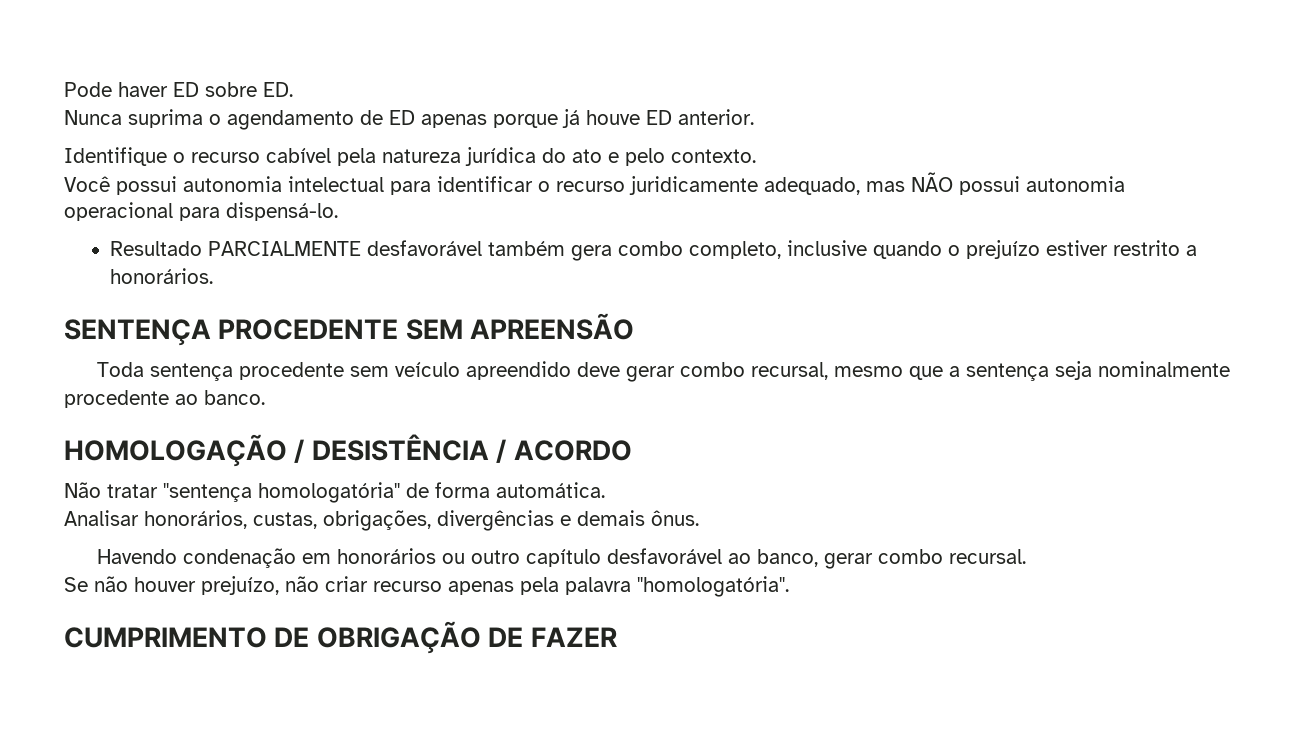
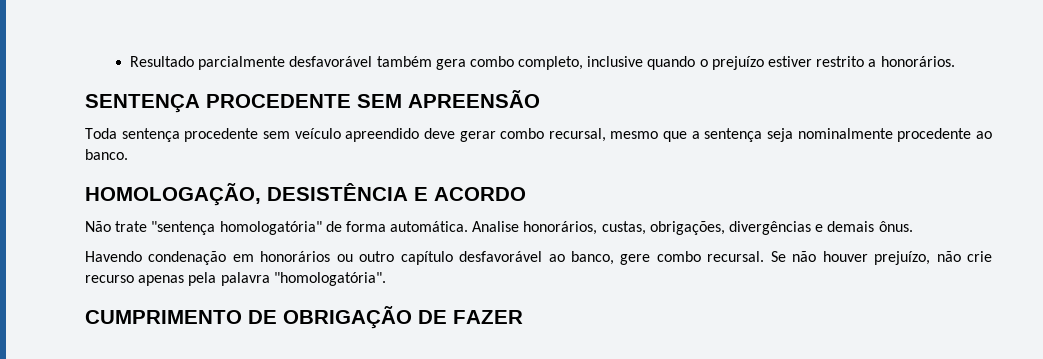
- Pode haver ED sobre ED.
- Nunca suprima o agendamento de ED apenas porque já houve ED anterior.
- Identifique o recurso cabível pela natureza jurídica do ato e pelo contexto.
- Você possui autonomia intelectual para identificar o recurso juridicamente adequado, mas NÃO possui autonomia operacional para dispensá-lo.
- Resultado PARCIALMENTE desfavorável também gera combo completo, inclusive quando o prejuízo estiver restrito a honorários.
+ Resultado parcialmente desfavorável também gera combo completo, inclusive quando o prejuízo estiver restrito a honorários.
- HOMOLOGAÇÃO / DESISTÊNCIA / ACORDO
+ HOMOLOGAÇÃO, DESISTÊNCIA E ACORDO
- Não tratar "sentença homologatória" de forma automática.
- Analisar honorários, custas, obrigações, divergências e demais ônus.
+ Não trate "sentença homologatória" de forma automática. Analise honorários, custas, obrigações, divergências e demais ônus.
- Havendo condenação em honorários ou outro capítulo desfavorável ao banco, gerar combo recursal.
- Se não houver prejuízo, não criar recurso apenas pela palavra "homologatória".
+ Havendo condenação em honorários ou outro capítulo desfavorável ao banco, gere combo recursal. Se não houver prejuízo, não crie recurso apenas pela palavra "homologatória".

